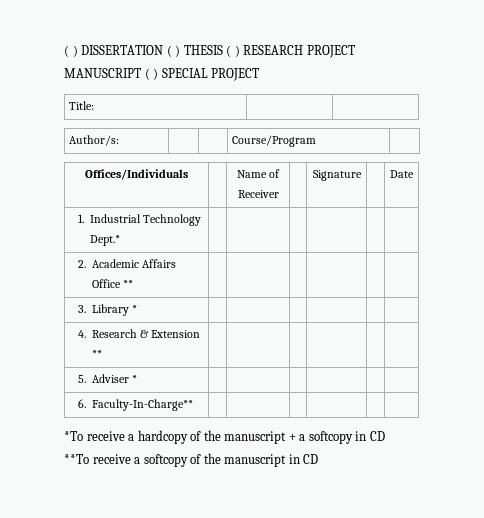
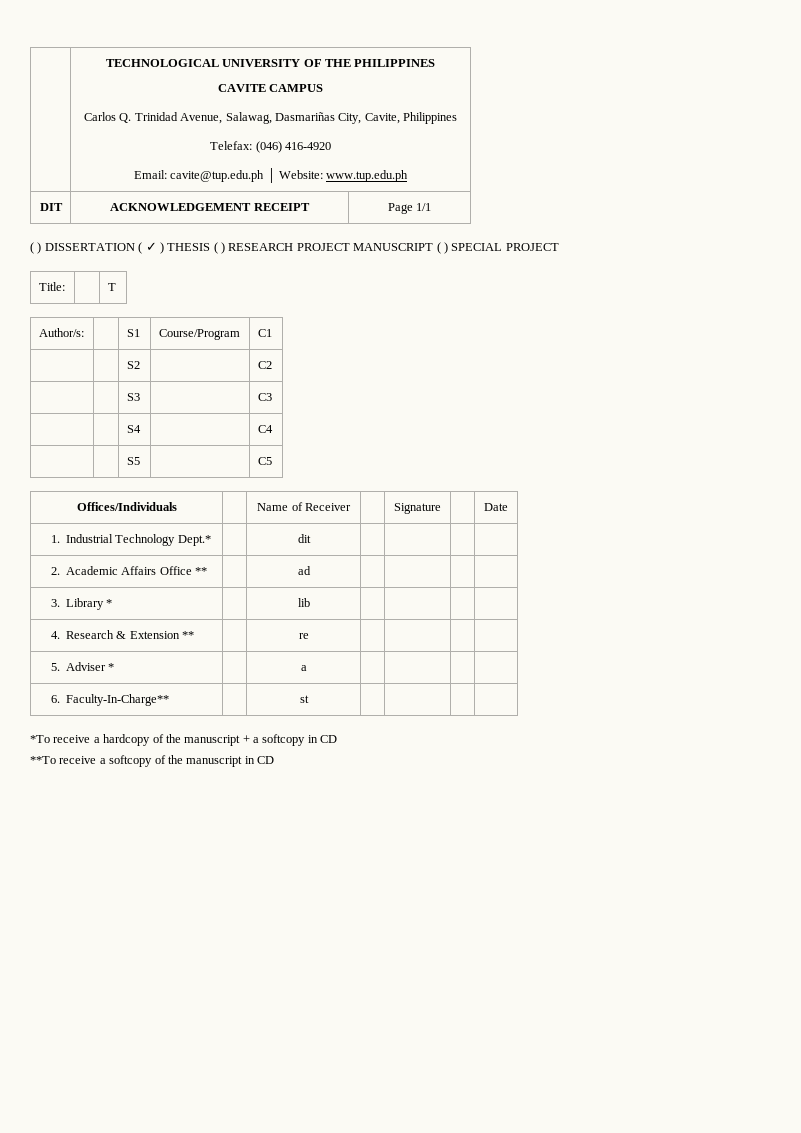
+ | TECHNOLOGICAL UNIVERSITY OF THE PHILIPPINES
+ CAVITE CAMPUS
+ Carlos Q. Trinidad Avenue, Salawag, Dasmariñas City, Cavite, Philippines
+ Telefax: (046) 416-4920
+ Email: cavite@tup.edu.ph │ Website: www.tup.edu.ph
+ DIT | ACKNOWLEDGEMENT RECEIPT | Page 1/1
- ( ) DISSERTATION ( ) THESIS ( ) RESEARCH PROJECT MANUSCRIPT ( ) SPECIAL PROJECT
+ ( ) DISSERTATION ( ✓ ) THESIS ( ) RESEARCH PROJECT MANUSCRIPT ( ) SPECIAL PROJECT
- Title: | |
+ Title: | | T
- Author/s: | | | Course/Program |
+ Author/s: | | S1 | Course/Program | C1
+ | | S2 | | C2
+ | | S3 | | C3
+ | | S4 | | C4
+ | | S5 | | C5
- 1. Industrial Technology Dept.* | | | | | |
+ 1. Industrial Technology Dept.* | | dit | | | |
- 2. Academic Affairs Office ** | | | | | |
+ 2. Academic Affairs Office ** | | ad | | | |
- 3. Library * | | | | | |
+ 3. Library * | | lib | | | |
- 4. Research & Extension ** | | | | | |
+ 4. Research & Extension ** | | re | | | |
- 5. Adviser * | | | | | |
+ 5. Adviser * | | a | | | |
- 6. Faculty-In-Charge** | | | | | |
+ 6. Faculty-In-Charge** | | st | | | |

